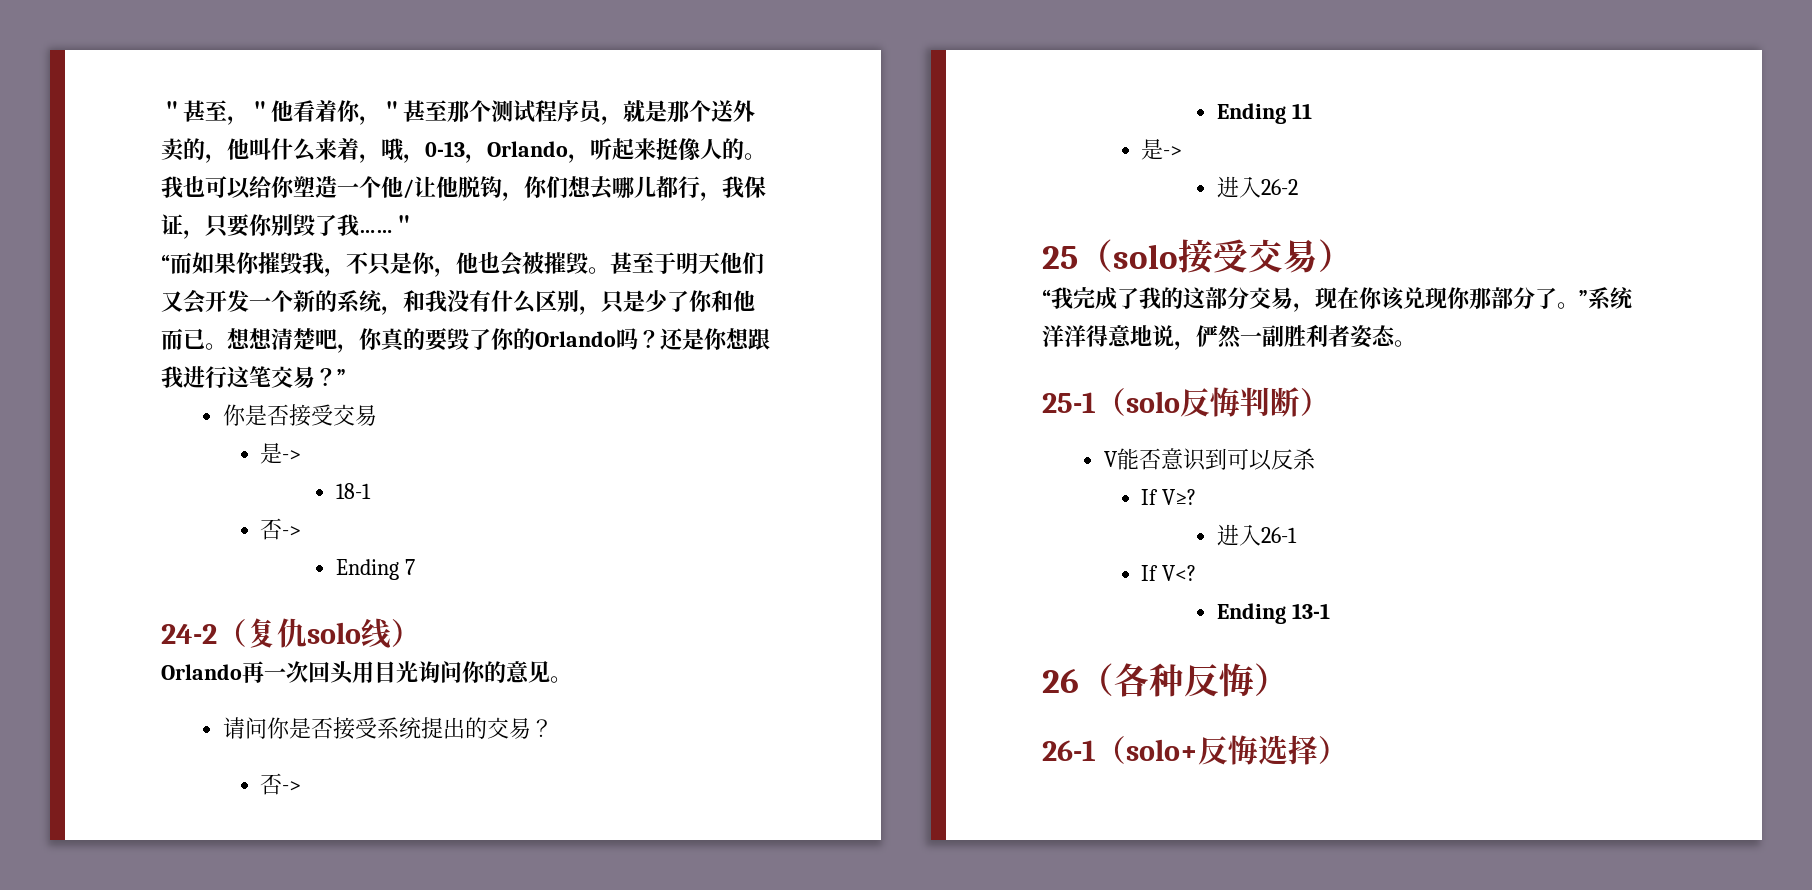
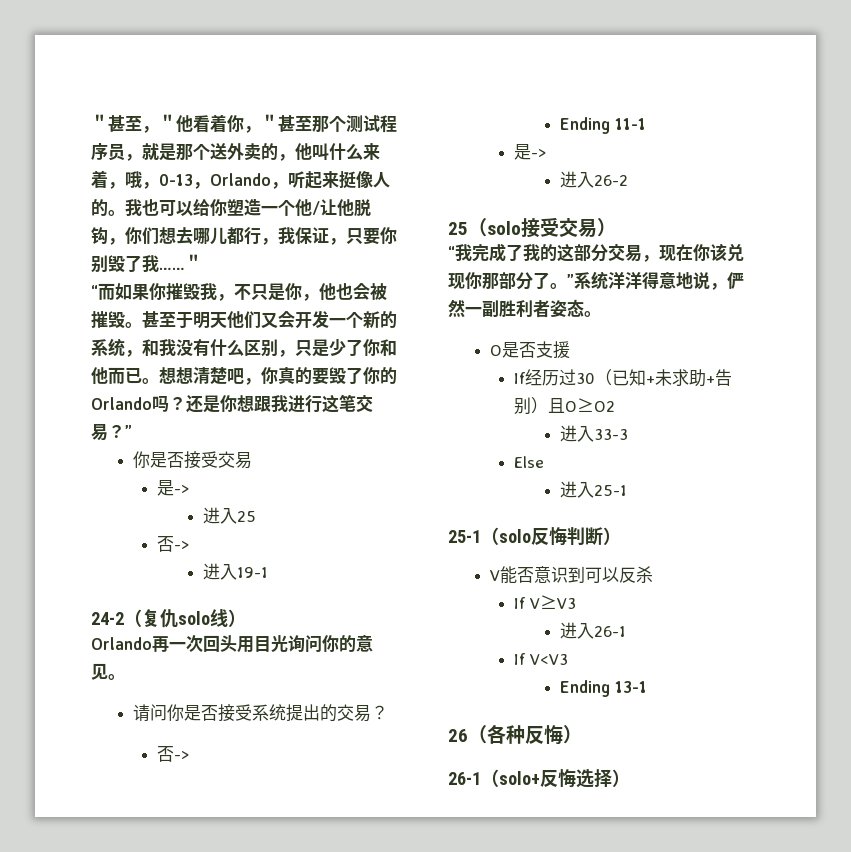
- 18-1
+ 进入25
  否->
- Ending 7
+ 进入19-1
- Ending 11
+ Ending 11-1
+ O是否支援
+ If经历过30（已知+未求助+告别）且O≥O2
+ 进入33-3
+ Else
+ 进入25-1
- If V≥?
+ If V≥V3
- If V<?
+ If V<V3

